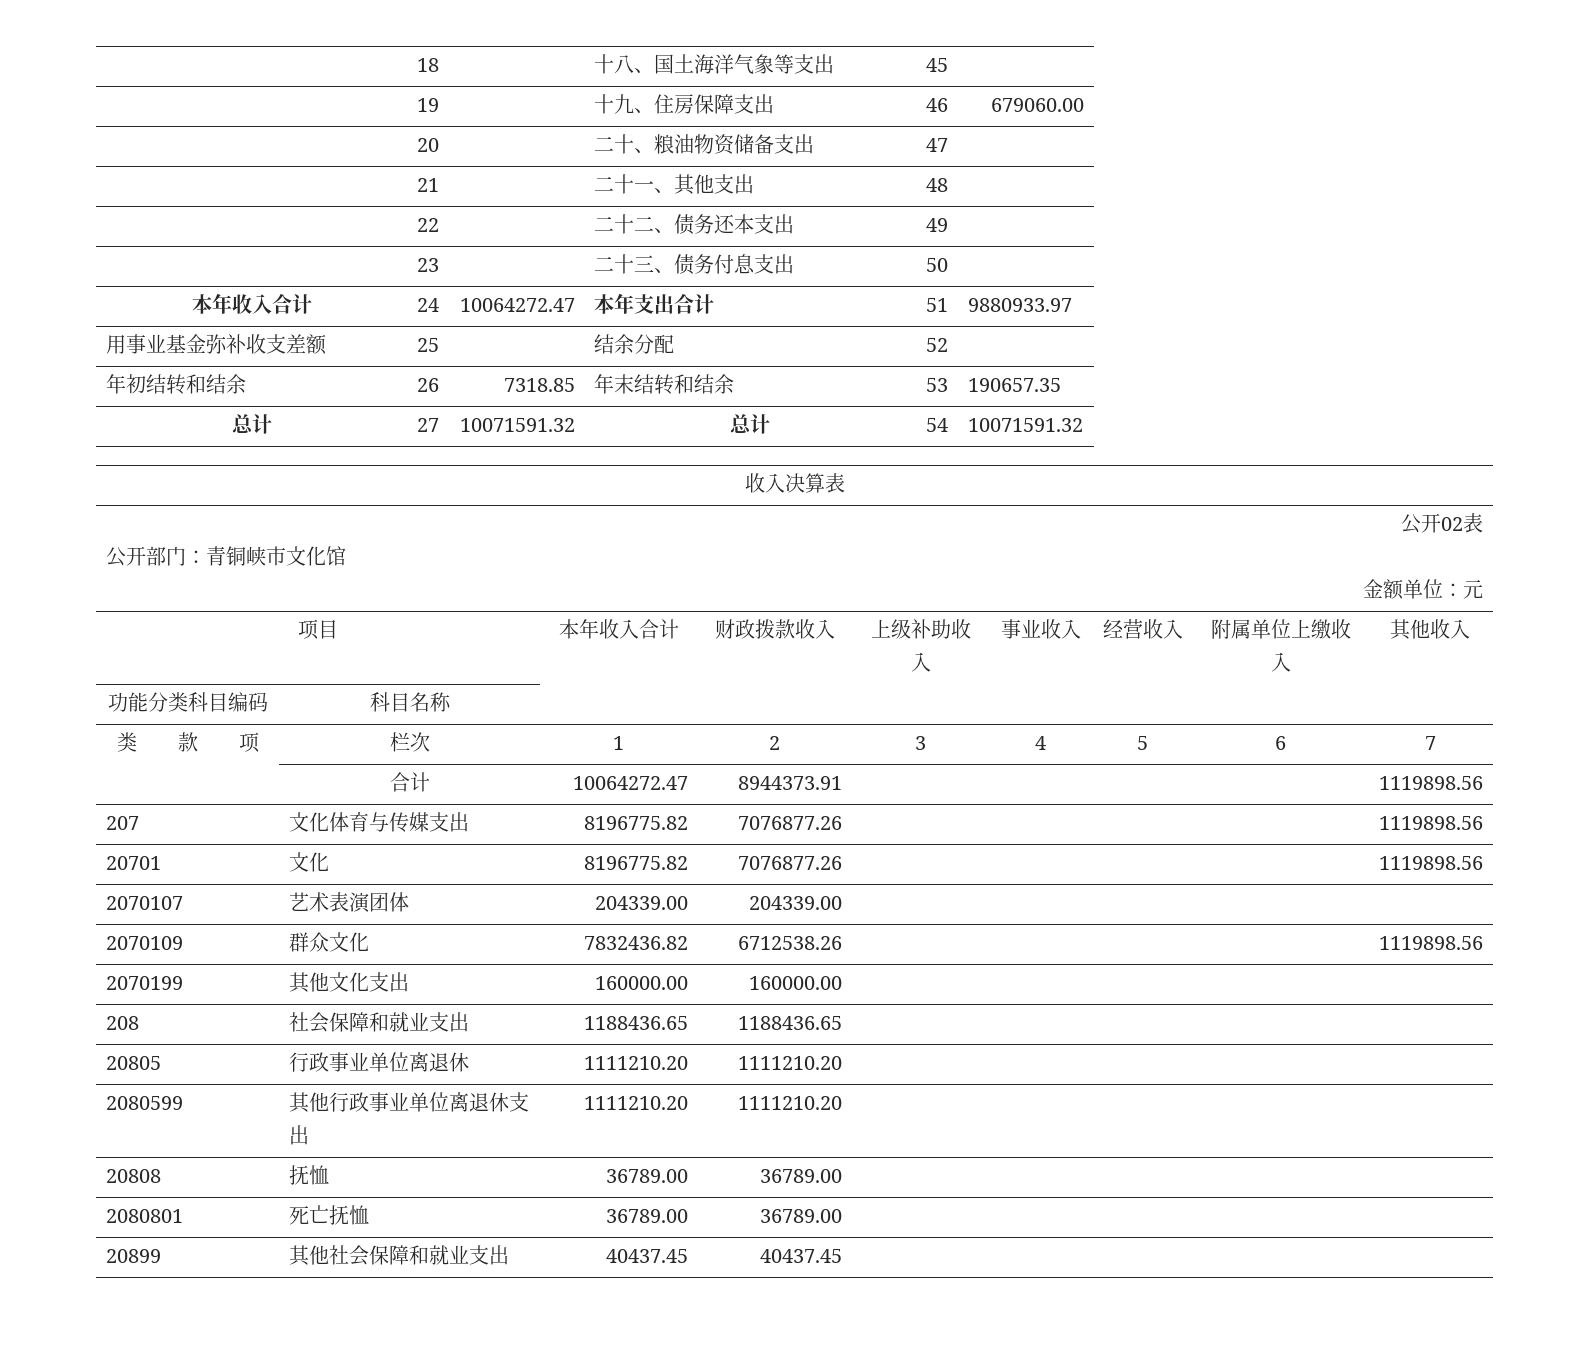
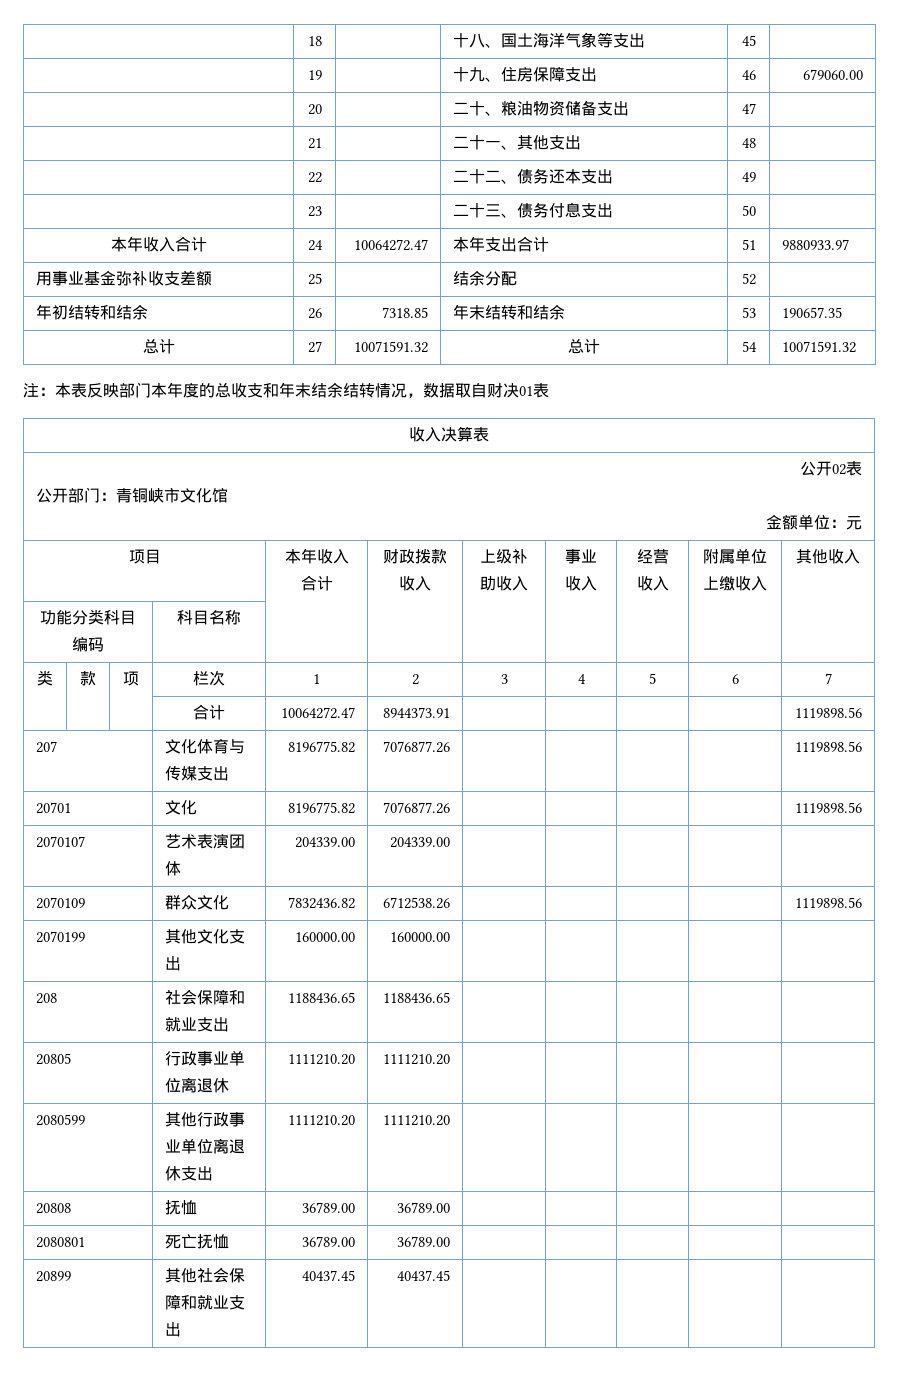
+ 注：本表反映部门本年度的总收支和年末结余结转情况，数据取自财决01表

